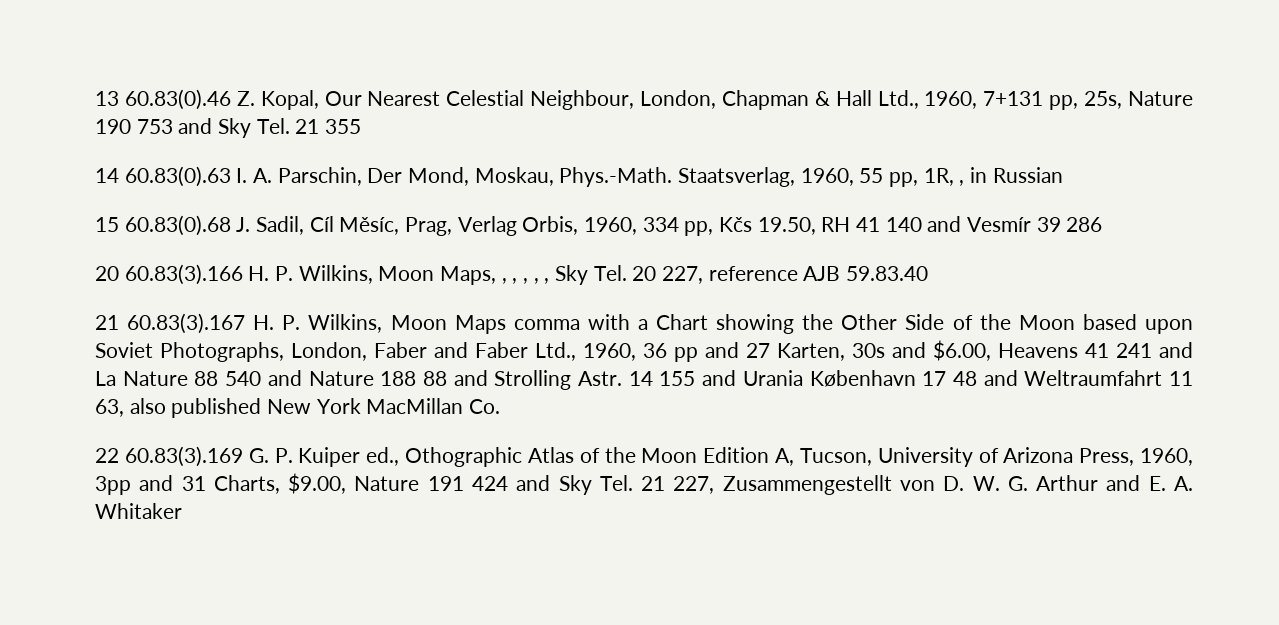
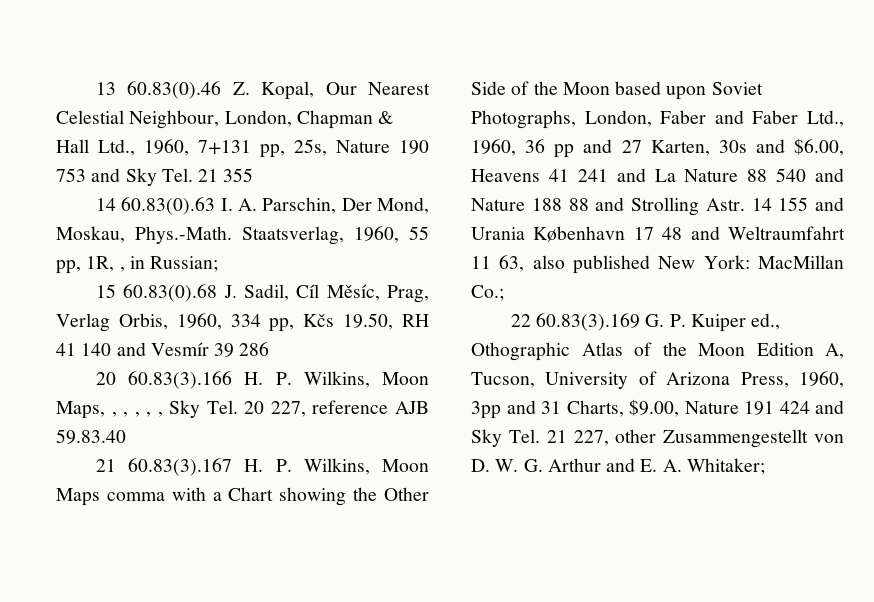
- 14 60.83(0).63 I. A. Parschin, Der Mond, Moskau, Phys.-Math. Staatsverlag, 1960, 55 pp, 1R, , in Russian
+ 14 60.83(0).63 I. A. Parschin, Der Mond, Moskau, Phys.-Math. Staatsverlag, 1960, 55 pp, 1R, , in Russian;
- 14 155 and Urania København 17 48 and Weltraumfahrt 11 63, also published New York MacMillan Co.
+ 14 155 and Urania København 17 48 and Weltraumfahrt 11 63, also published New York: MacMillan Co.;
- 22 60.83(3).169 G. P. Kuiper ed., Othographic Atlas of the Moon Edition A, Tucson, University of Arizona Press, 1960, 3pp and 31 Charts, $9.00, Nature 191 424 and Sky Tel. 21 227, Zusammengestellt von D. W. G. Arthur and E. A. Whitaker
+ 22 60.83(3).169 G. P. Kuiper ed., Othographic Atlas of the Moon Edition A, Tucson, University of Arizona Press, 1960, 3pp and 31 Charts, $9.00, Nature 191 424 and Sky Tel. 21 227, other Zusammengestellt von D. W. G. Arthur and E. A. Whitaker;

